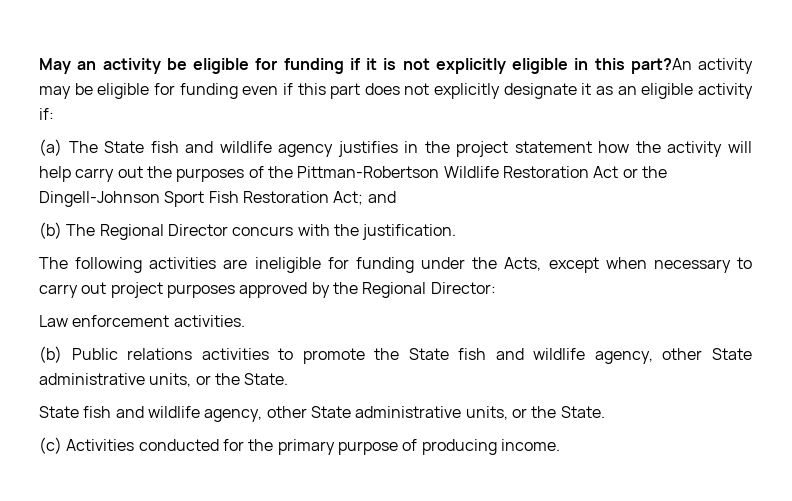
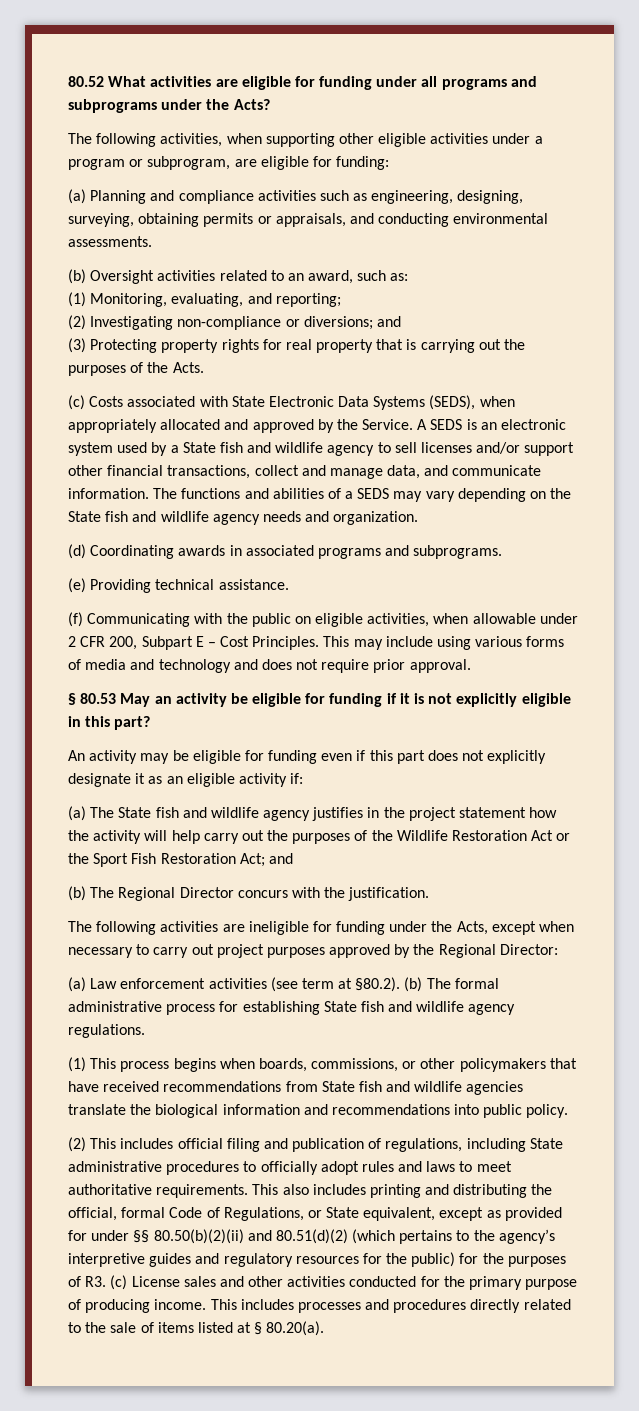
- May an activity be eligible for funding if it is not explicitly eligible in this part?An activity may be eligible for funding even if this part does not explicitly designate it as an eligible activity if:
+ 80.52 What activities are eligible for funding under all programs and subprograms under the Acts?
+ The following activities, when supporting other eligible activities under a program or subprogram, are eligible for funding:
+ (a) Planning and compliance activities such as engineering, designing, surveying, obtaining permits or appraisals, and conducting environmental assessments.
+ (b) Oversight activities related to an award, such as:
+ (1) Monitoring, evaluating, and reporting;
+ (2) Investigating non-compliance or diversions; and
+ (3) Protecting property rights for real property that is carrying out the purposes of the Acts.
+ (c) Costs associated with State Electronic Data Systems (SEDS), when appropriately allocated and approved by the Service. A SEDS is an electronic system used by a State fish and wildlife agency to sell licenses and/or support other financial transactions, collect and manage data, and communicate information. The functions and abilities of a SEDS may vary depending on the State fish and wildlife agency needs and organization.
+ (d) Coordinating awards in associated programs and subprograms.
+ (e) Providing technical assistance.
+ (f) Communicating with the public on eligible activities, when allowable under 2 CFR 200, Subpart E – Cost Principles. This may include using various forms of media and technology and does not require prior approval.
+ § 80.53 May an activity be eligible for funding if it is not explicitly eligible in this part?
+ An activity may be eligible for funding even if this part does not explicitly designate it as an eligible activity if:
- (a) The State fish and wildlife agency justifies in the project statement how the activity will help carry out the purposes of the Pittman-Robertson Wildlife Restoration Act or the Dingell-Johnson Sport Fish Restoration Act; and
+ (a) The State fish and wildlife agency justifies in the project statement how the activity will help carry out the purposes of the Wildlife Restoration Act or the Sport Fish Restoration Act; and
- Law enforcement activities.
- (b) Public relations activities to promote the State fish and wildlife agency, other State administrative units, or the State.
- State fish and wildlife agency, other State administrative units, or the State.
- (c) Activities conducted for the primary purpose of producing income.
+ (a) Law enforcement activities (see term at §80.2). (b) The formal administrative process for establishing State fish and wildlife agency regulations.
+ (1) This process begins when boards, commissions, or other policymakers that have received recommendations from State fish and wildlife agencies translate the biological information and recommendations into public policy.
+ (2) This includes official filing and publication of regulations, including State administrative procedures to officially adopt rules and laws to meet authoritative requirements. This also includes printing and distributing the official, formal Code of Regulations, or State equivalent, except as provided for under §§ 80.50(b)(2)(ii) and 80.51(d)(2) (which pertains to the agency’s interpretive guides and regulatory resources for the public) for the purposes of R3. (c) License sales and other activities conducted for the primary purpose of producing income.
+ This includes processes and procedures directly related to the sale of items listed at § 80.20(a).

